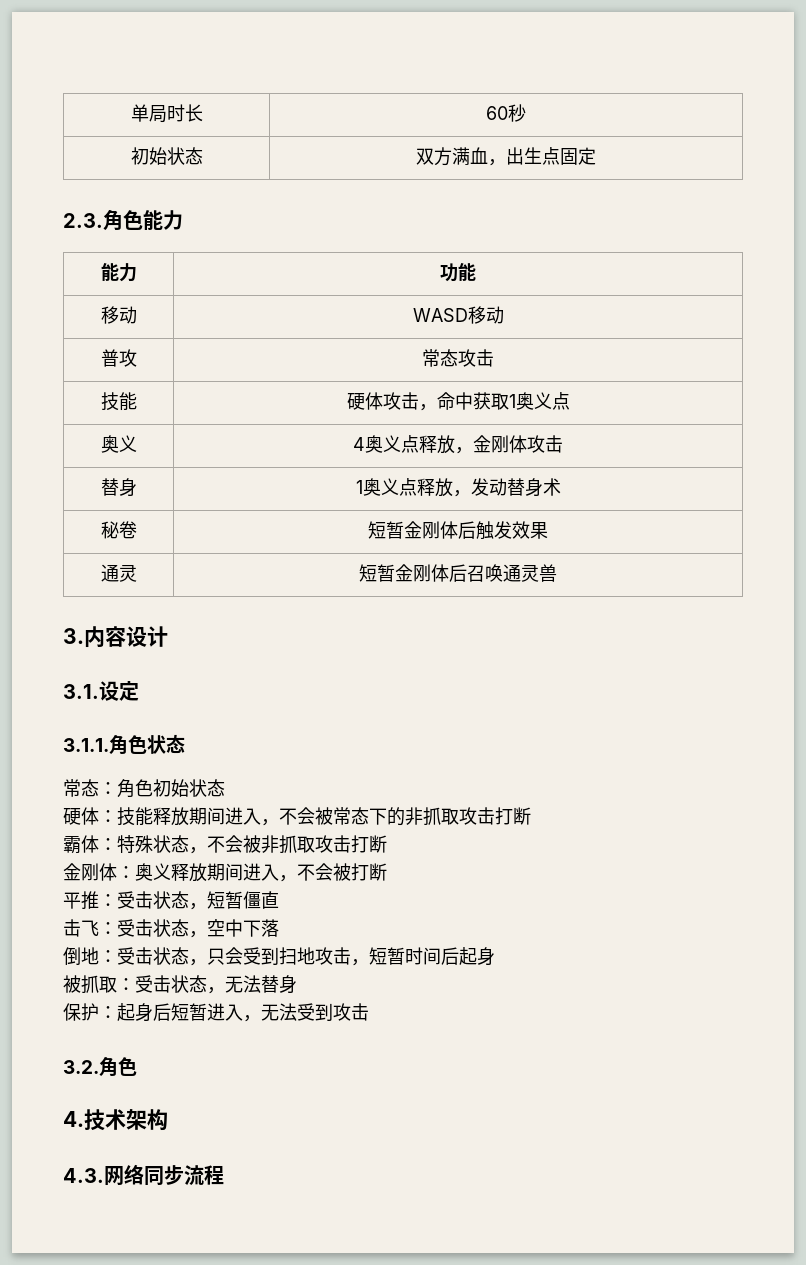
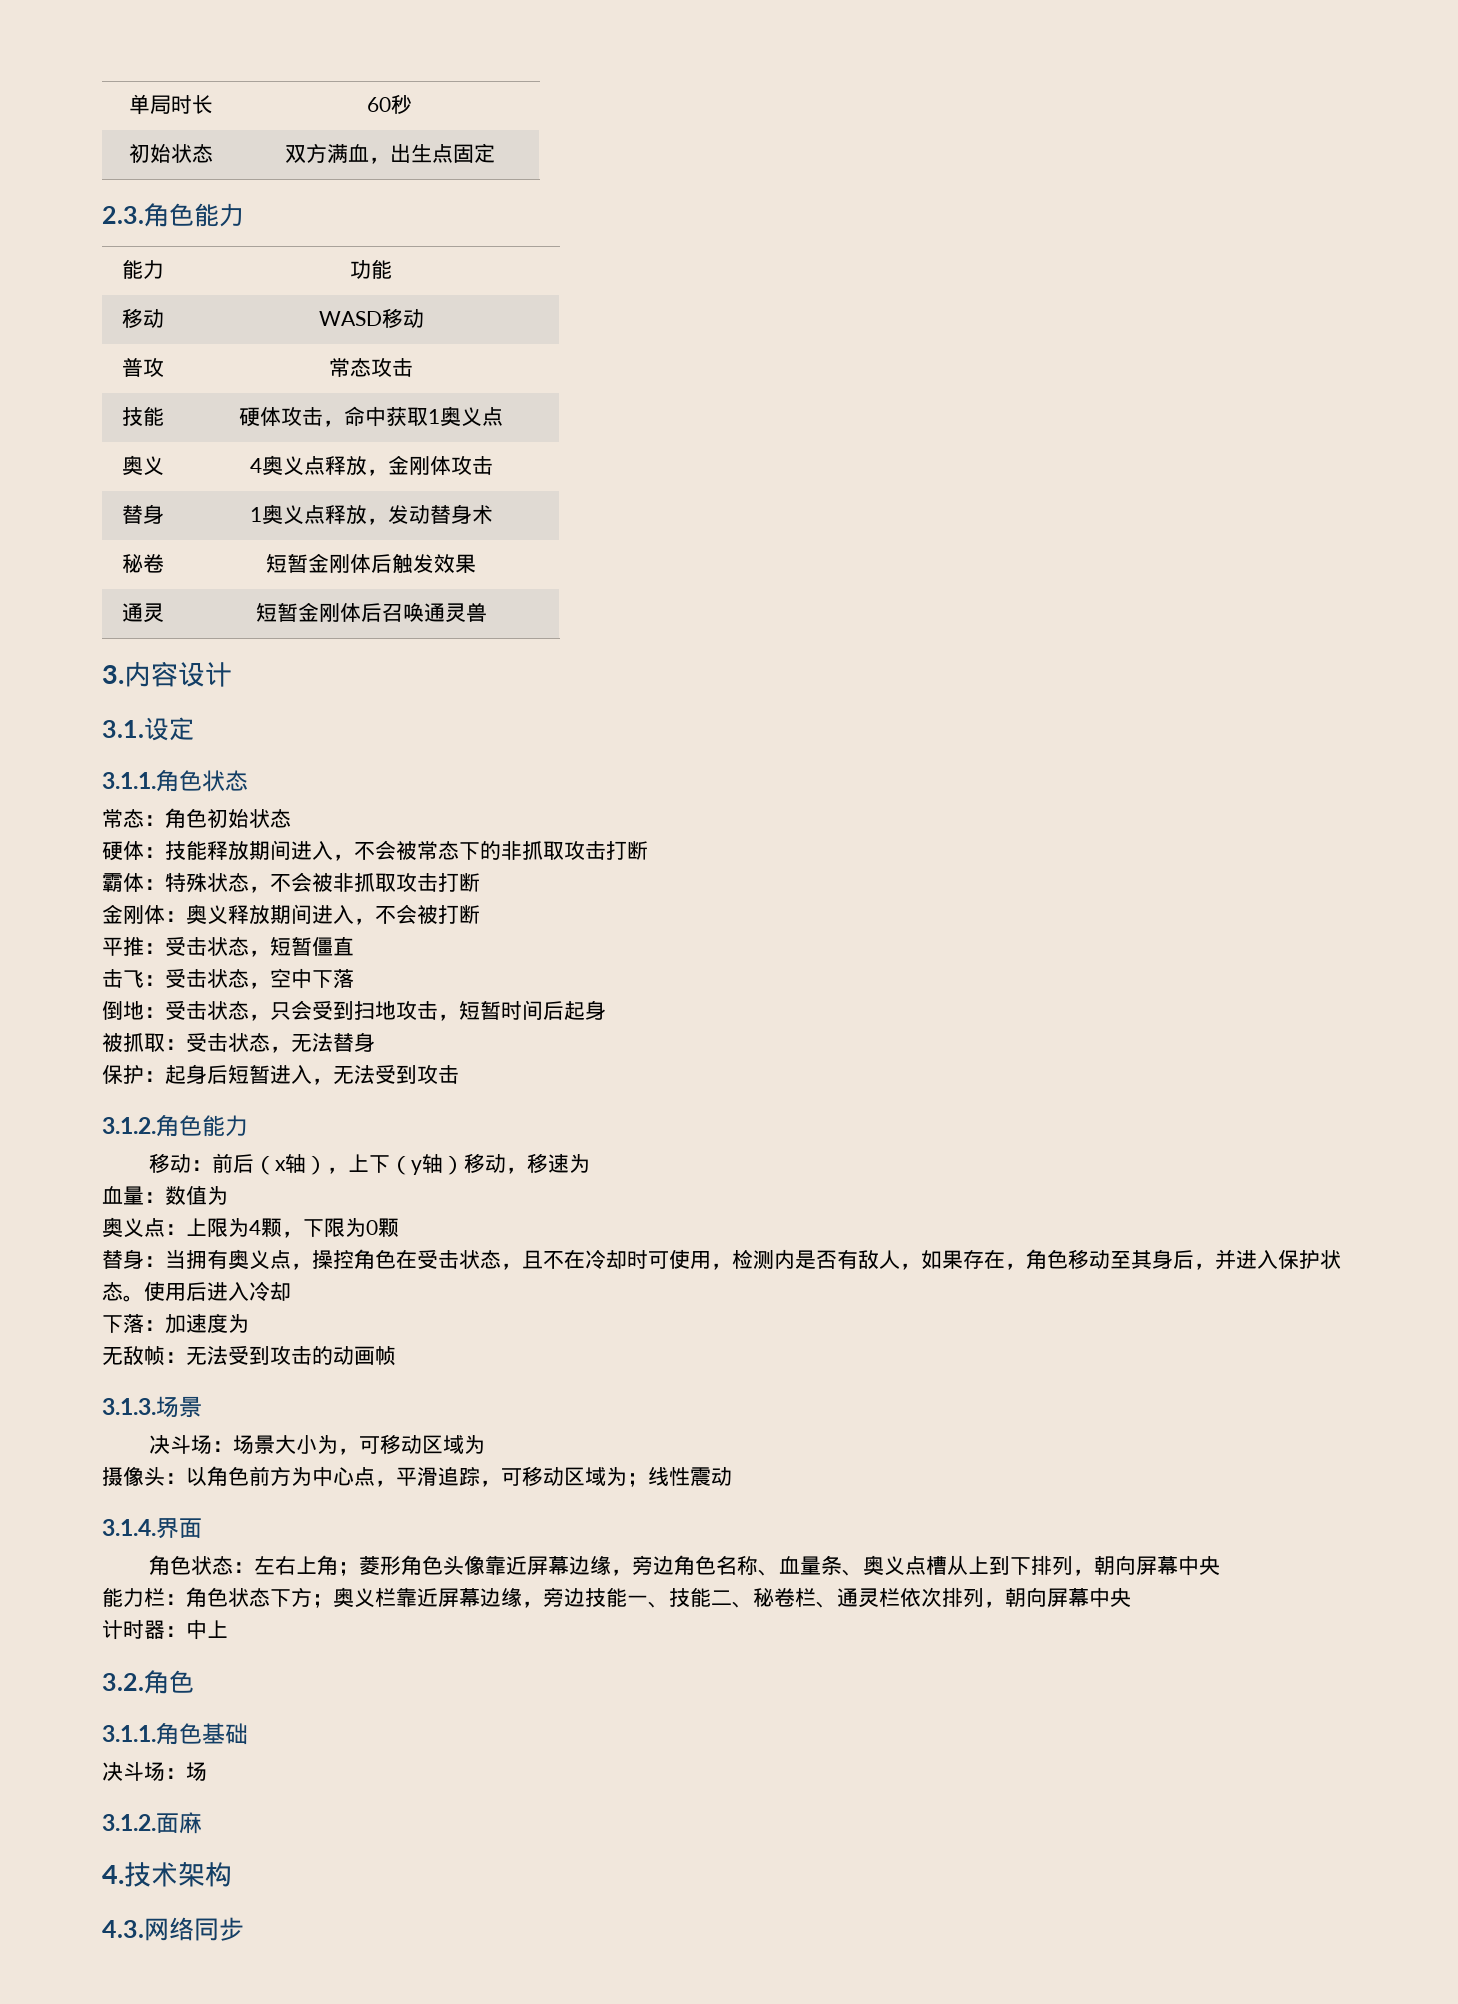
+ 3.1.2.角色能力
+ 移动：前后（x轴），上下（y轴）移动，移速为
+ 血量：数值为
+ 奥义点：上限为4颗，下限为0颗
+ 替身：当拥有奥义点，操控角色在受击状态，且不在冷却时可使用，检测内是否有敌人，如果存在，角色移动至其身后，并进入保护状态。使用后进入冷却
+ 下落：加速度为
+ 无敌帧：无法受到攻击的动画帧
+ 3.1.3.场景
+ 决斗场：场景大小为，可移动区域为
+ 摄像头：以角色前方为中心点，平滑追踪，可移动区域为；线性震动
+ 3.1.4.界面
+ 角色状态：左右上角；菱形角色头像靠近屏幕边缘，旁边角色名称、血量条、奥义点槽从上到下排列，朝向屏幕中央
+ 能力栏：角色状态下方；奥义栏靠近屏幕边缘，旁边技能一、技能二、秘卷栏、通灵栏依次排列，朝向屏幕中央
+ 计时器：中上
  3.2.角色
+ 3.1.1.角色基础
+ 决斗场：场
+ 3.1.2.面麻
- 4.3.网络同步流程
+ 4.3.网络同步

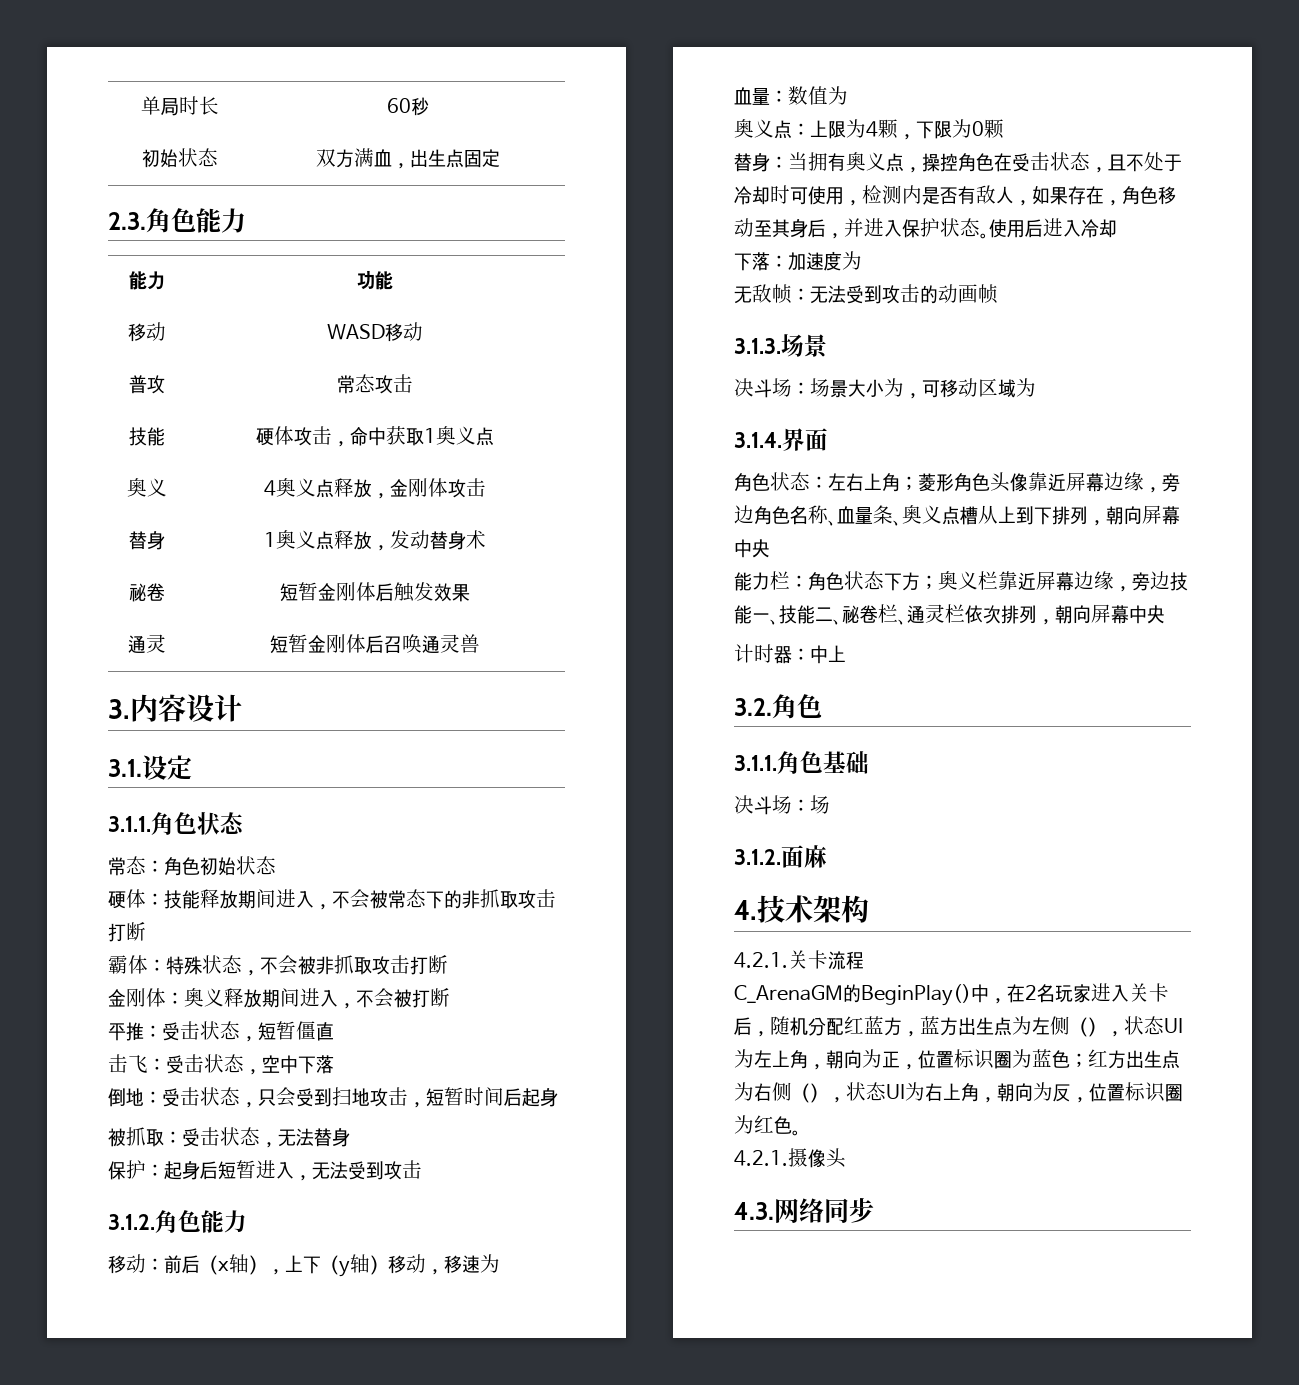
- 替身：当拥有奥义点，操控角色在受击状态，且不在冷却时可使用，检测内是否有敌人，如果存在，角色移动至其身后，并进入保护状态。
+ 替身：当拥有奥义点，操控角色在受击状态，且不处于冷却时可使用，检测内是否有敌人，如果存在，角色移动至其身后，并进入保护状态。
- 摄像头：以角色前方为中心点，平滑追踪，可移动区域为；线性震动
+ 4.2.1.关卡流程
+ C_ArenaGM的BeginPlay()中，在2名玩家进入关卡后，随机分配红蓝方，蓝方出生点为左侧（），状态UI为左上角，朝向为正，位置标识圈为蓝色；红方出生点为右侧（），状态UI为右上角，朝向为反，位置标识圈为红色。
+ 4.2.1.摄像头

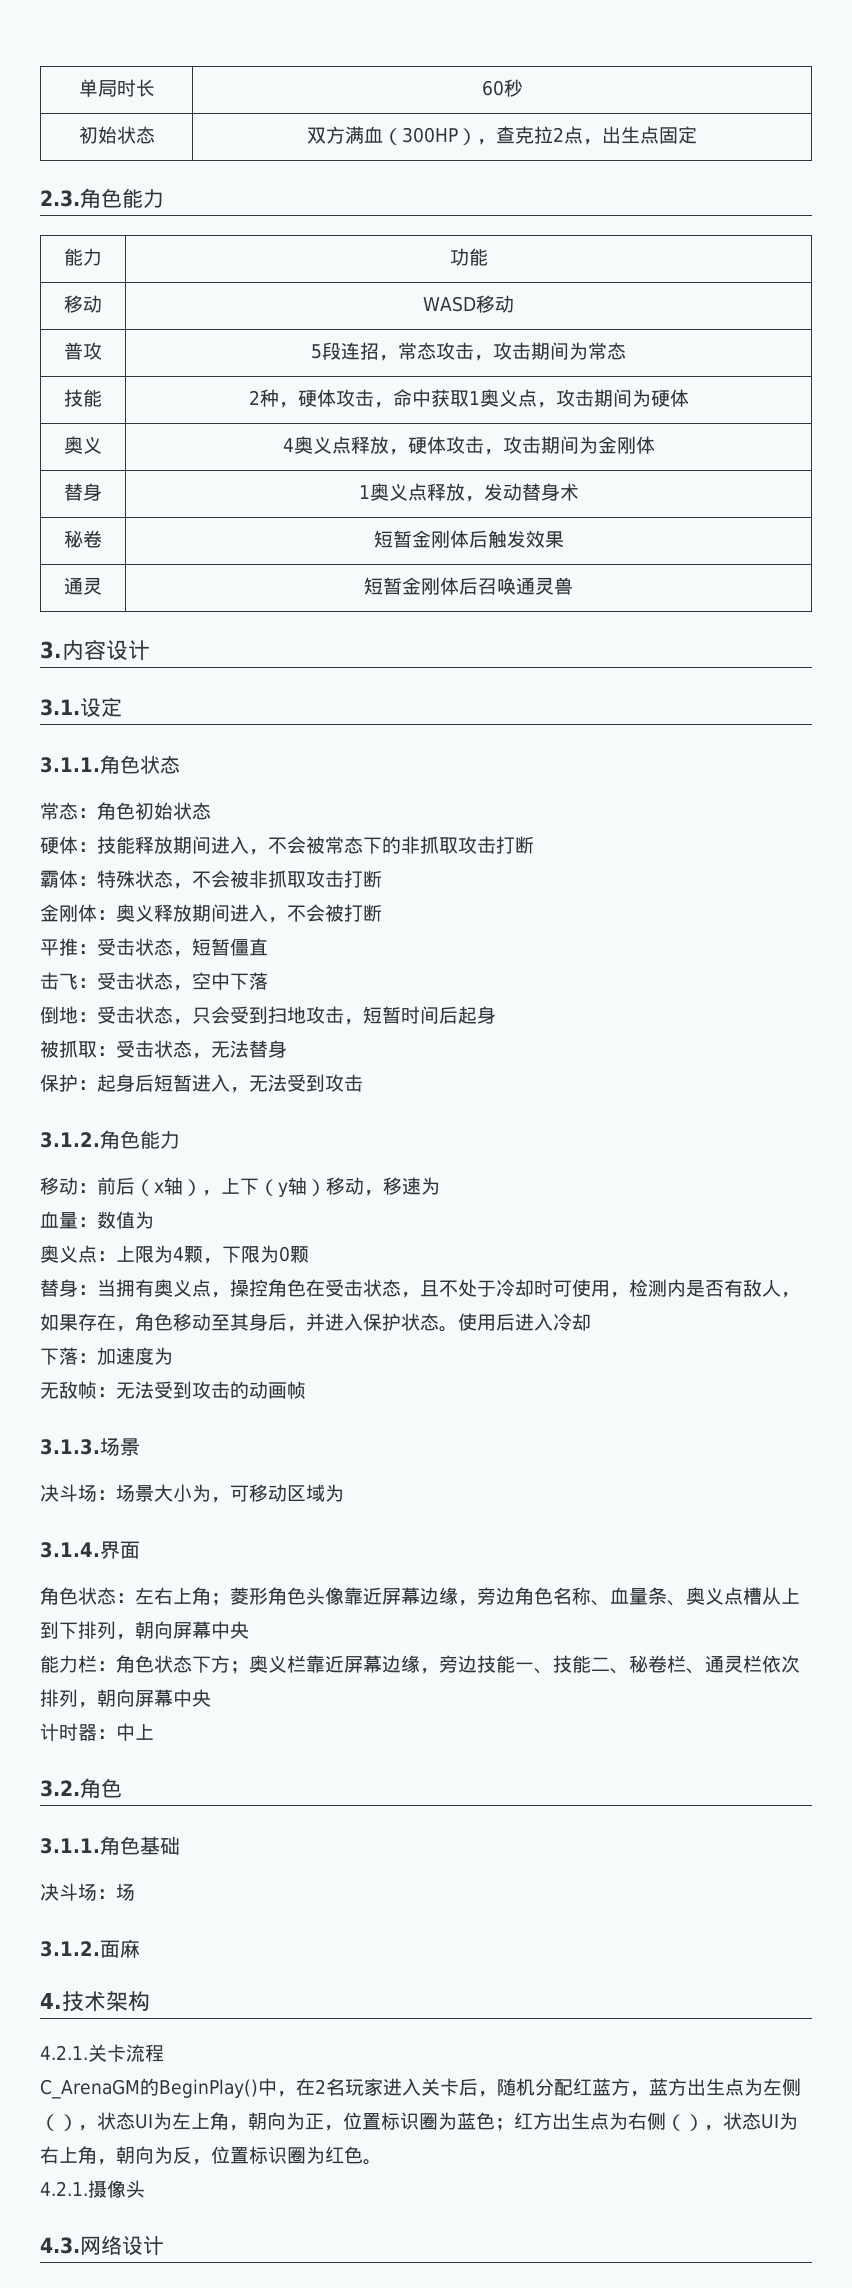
- 初始状态 | 双方满血，出生点固定
+ 初始状态 | 双方满血（300HP），查克拉2点，出生点固定
- 普攻 | 常态攻击
+ 普攻 | 5段连招，常态攻击，攻击期间为常态
- 技能 | 硬体攻击，命中获取1奥义点
+ 技能 | 2种，硬体攻击，命中获取1奥义点，攻击期间为硬体
- 奥义 | 4奥义点释放，金刚体攻击
+ 奥义 | 4奥义点释放，硬体攻击，攻击期间为金刚体
- 4.3.网络同步
+ 4.3.网络设计

